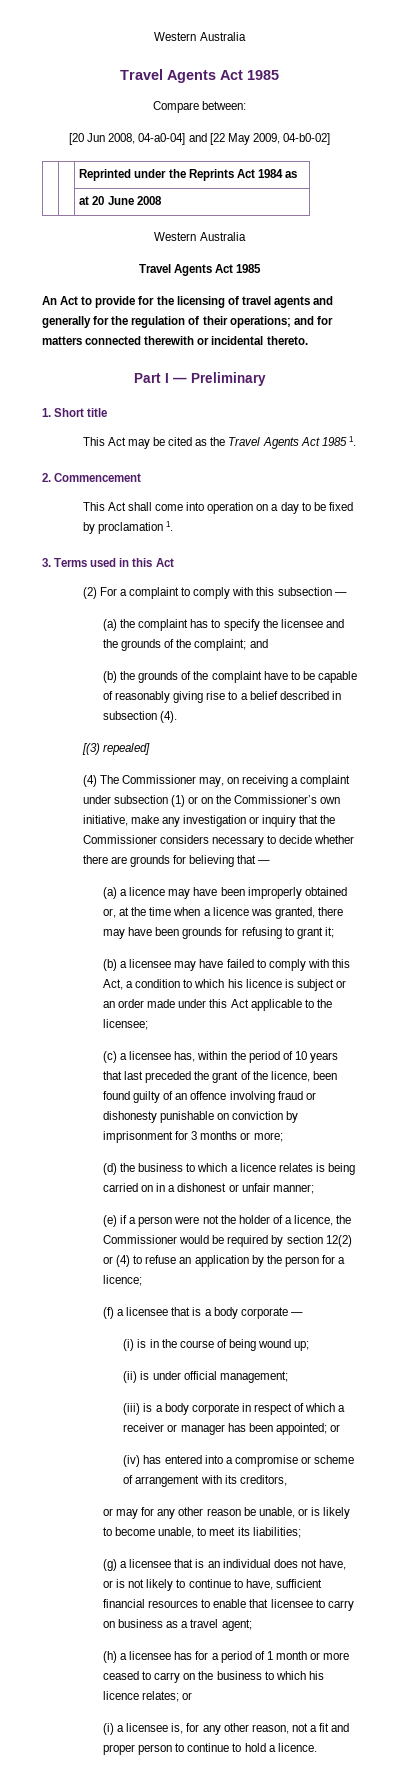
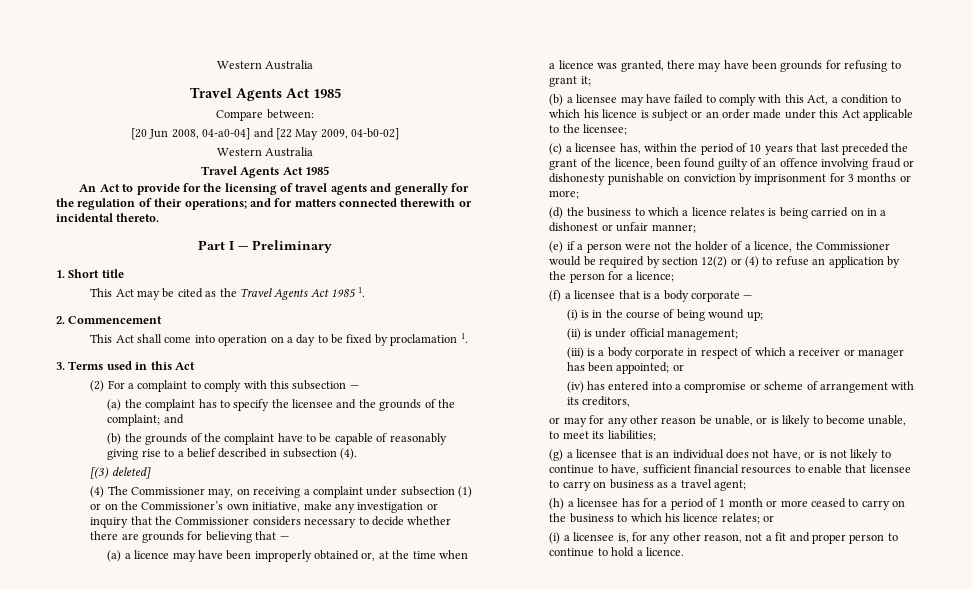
- | | Reprinted under the Reprints Act 1984 as
- | | at 20 June 2008
- [(3) repealed]
+ [(3) deleted]

